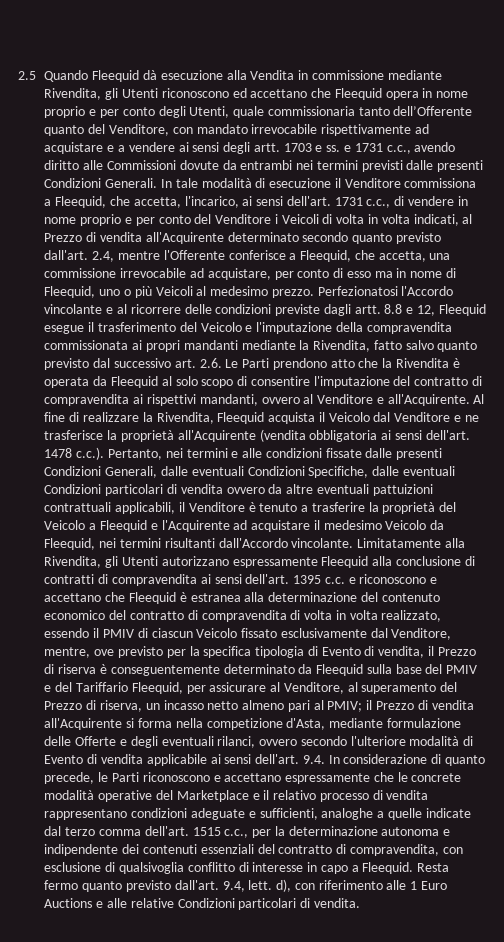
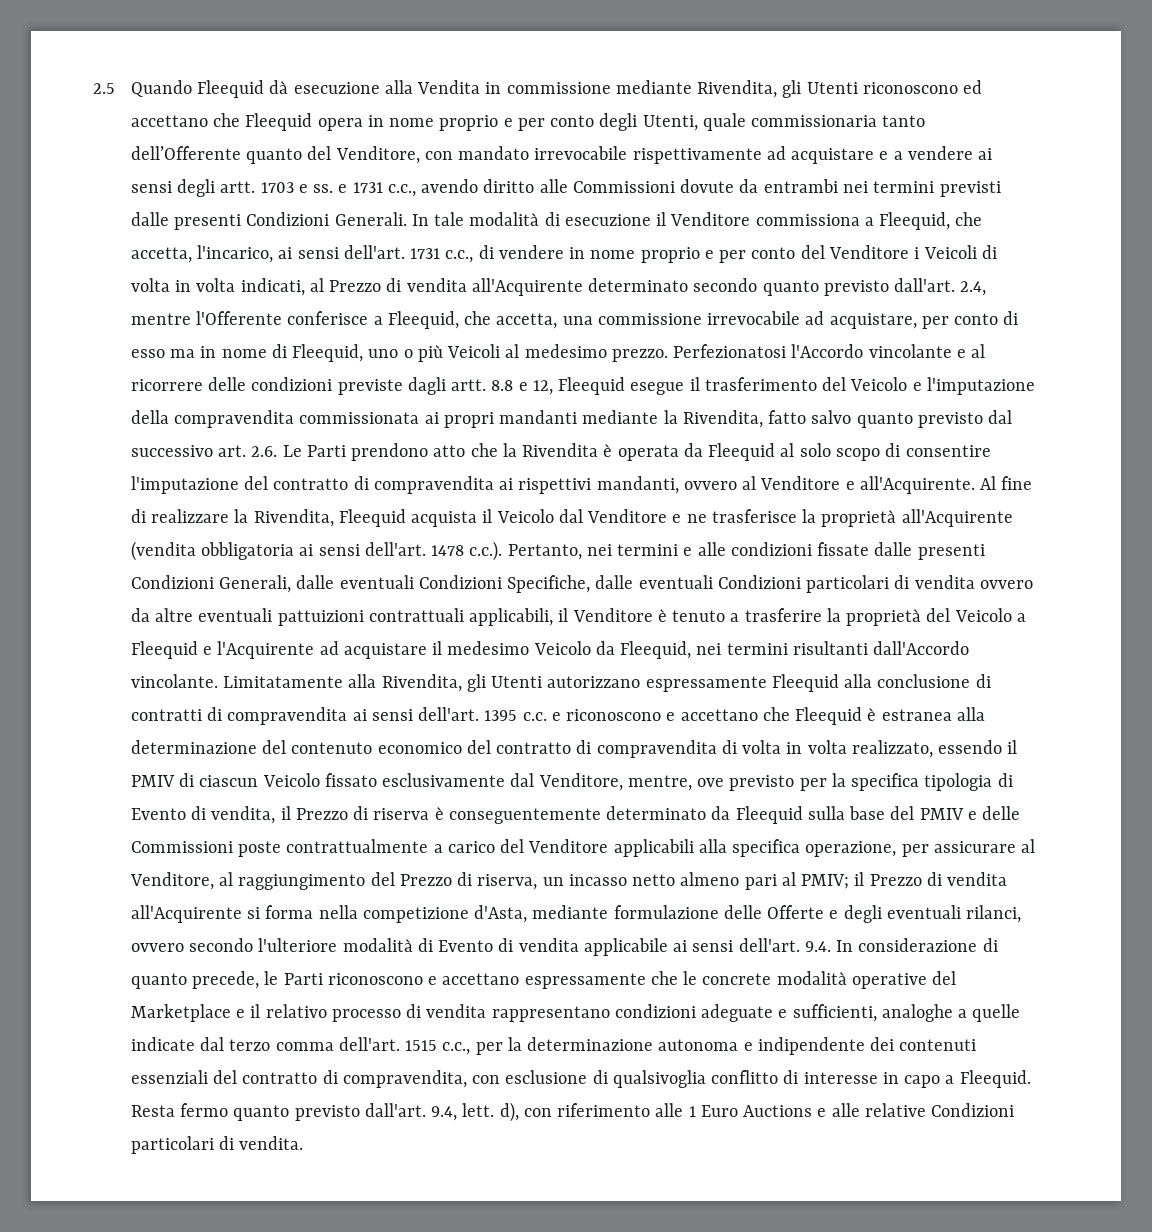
- 1395 c.c. e riconoscono e accettano che Fleequid è estranea alla determinazione del contenuto economico del contratto di compravendita di volta in volta realizzato, essendo il PMIV di ciascun Veicolo fissato esclusivamente dal Venditore, mentre, ove previsto per la specifica tipologia di Evento di vendita, il Prezzo di riserva è conseguentemente determinato da Fleequid sulla base del PMIV e del Tariffario Fleequid, per assicurare al Venditore, al superamento del Prezzo di riserva, un incasso netto almeno pari al PMIV;
+ 1395 c.c. e riconoscono e accettano che Fleequid è estranea alla determinazione del contenuto economico del contratto di compravendita di volta in volta realizzato, essendo il PMIV di ciascun Veicolo fissato esclusivamente dal Venditore, mentre, ove previsto per la specifica tipologia di Evento di vendita, il Prezzo di riserva è conseguentemente determinato da Fleequid sulla base del PMIV e delle Commissioni poste contrattualmente a carico del Venditore applicabili alla specifica operazione, per assicurare al Venditore, al raggiungimento del Prezzo di riserva, un incasso netto almeno pari al PMIV;

